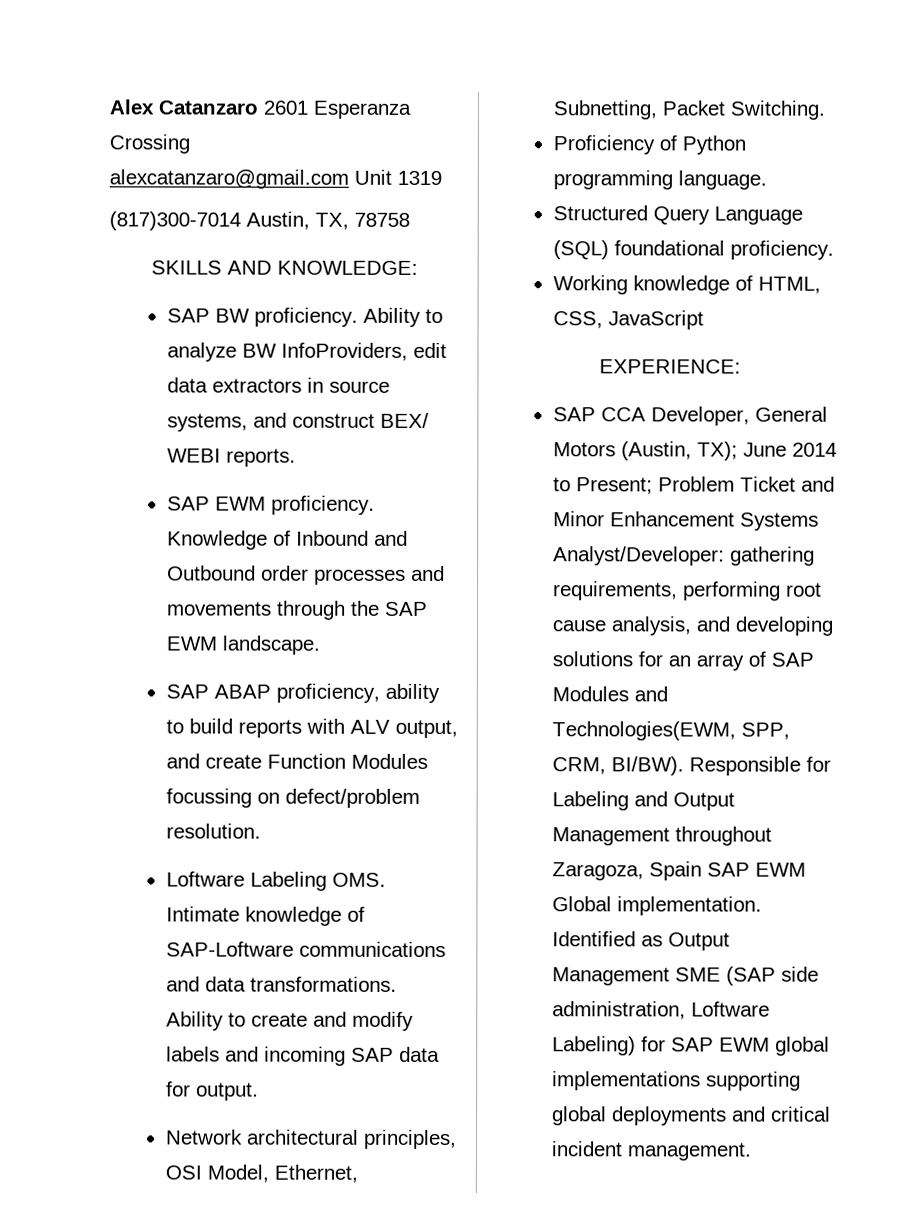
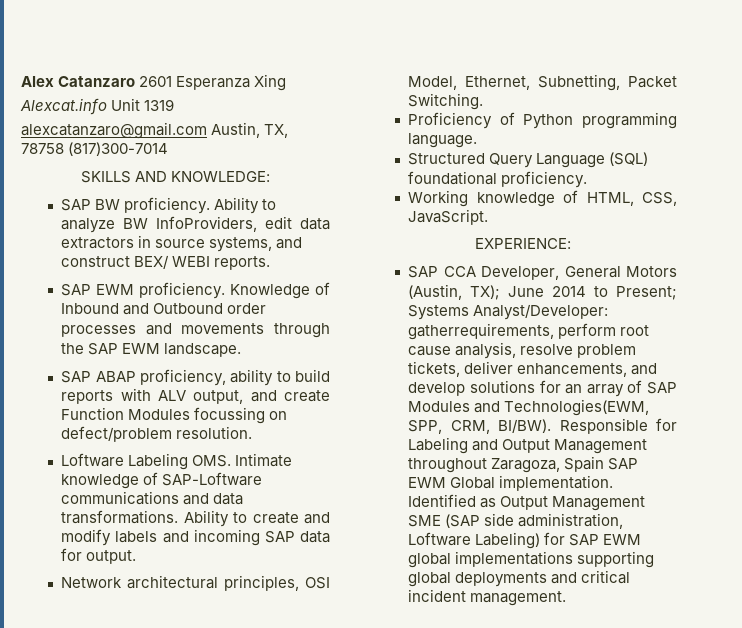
- Alex Catanzaro 2601 Esperanza Crossing
- alexcatanzaro@gmail.com Unit 1319
+ Alex Catanzaro 2601 Esperanza Xing
+ Alexcat.info Unit 1319
- (817)300-7014 Austin, TX, 78758
+ alexcatanzaro@gmail.com Austin, TX, 78758 (817)300-7014
- Working knowledge of HTML, CSS, JavaScript
+ Working knowledge of HTML, CSS, JavaScript.
- SAP CCA Developer, General Motors (Austin, TX); June 2014 to Present; Problem Ticket and Minor Enhancement Systems Analyst/Developer: gathering requirements, performing root cause analysis, and developing solutions for an array of SAP Modules and Technologies(EWM, SPP, CRM, BI/BW).
+ SAP CCA Developer, General Motors (Austin, TX); June 2014 to Present; Systems Analyst/Developer: gatherrequirements, perform root cause analysis, resolve problem tickets, deliver enhancements, and develop solutions for an array of SAP Modules and Technologies(EWM, SPP, CRM, BI/BW).

